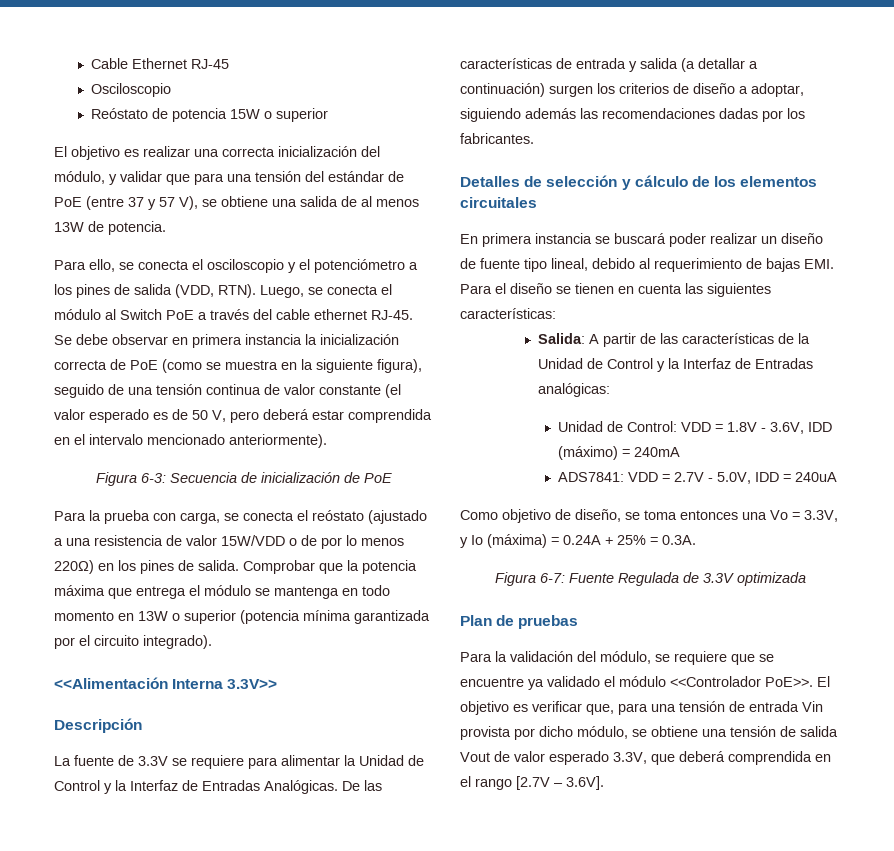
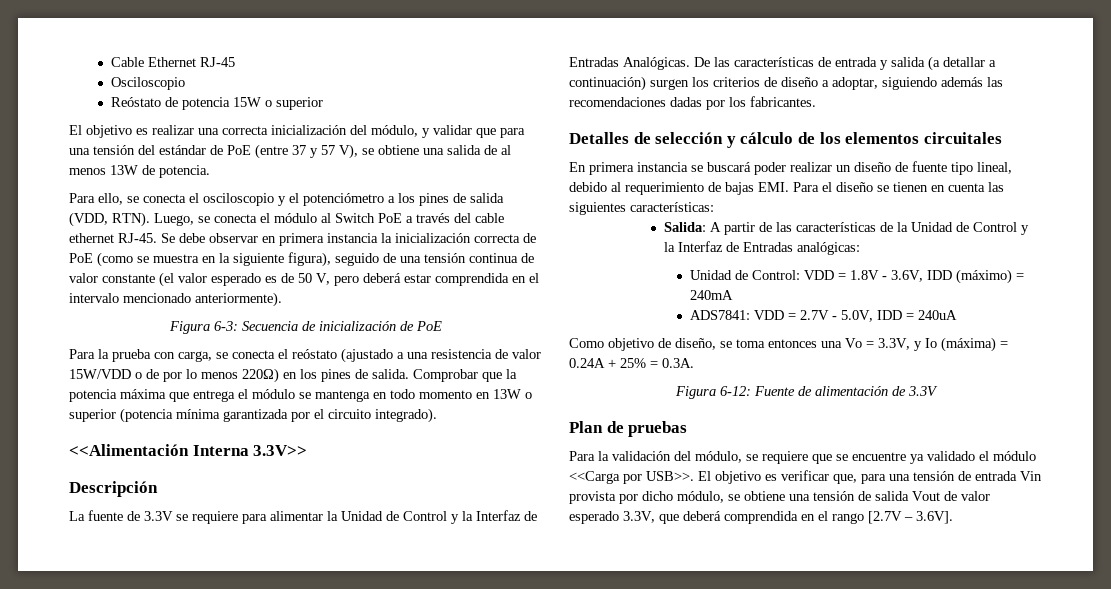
- Figura 6-7: Fuente Regulada de 3.3V optimizada
+ Figura 6-12: Fuente de alimentación de 3.3V
- Para la validación del módulo, se requiere que se encuentre ya validado el módulo <<Controlador PoE>>.
+ Para la validación del módulo, se requiere que se encuentre ya validado el módulo <<Carga por USB>>.

